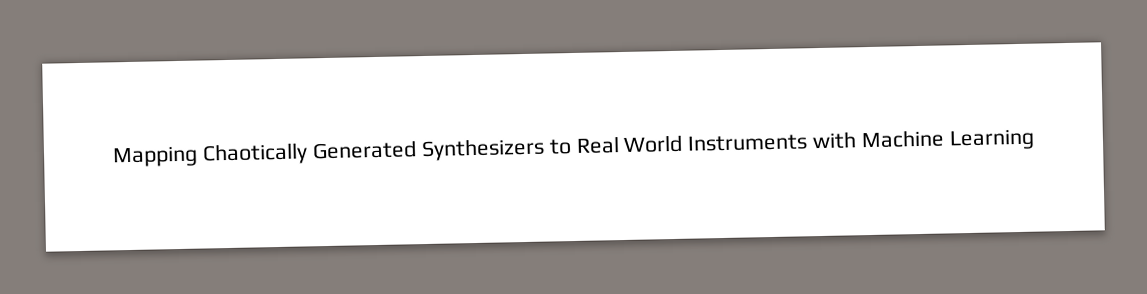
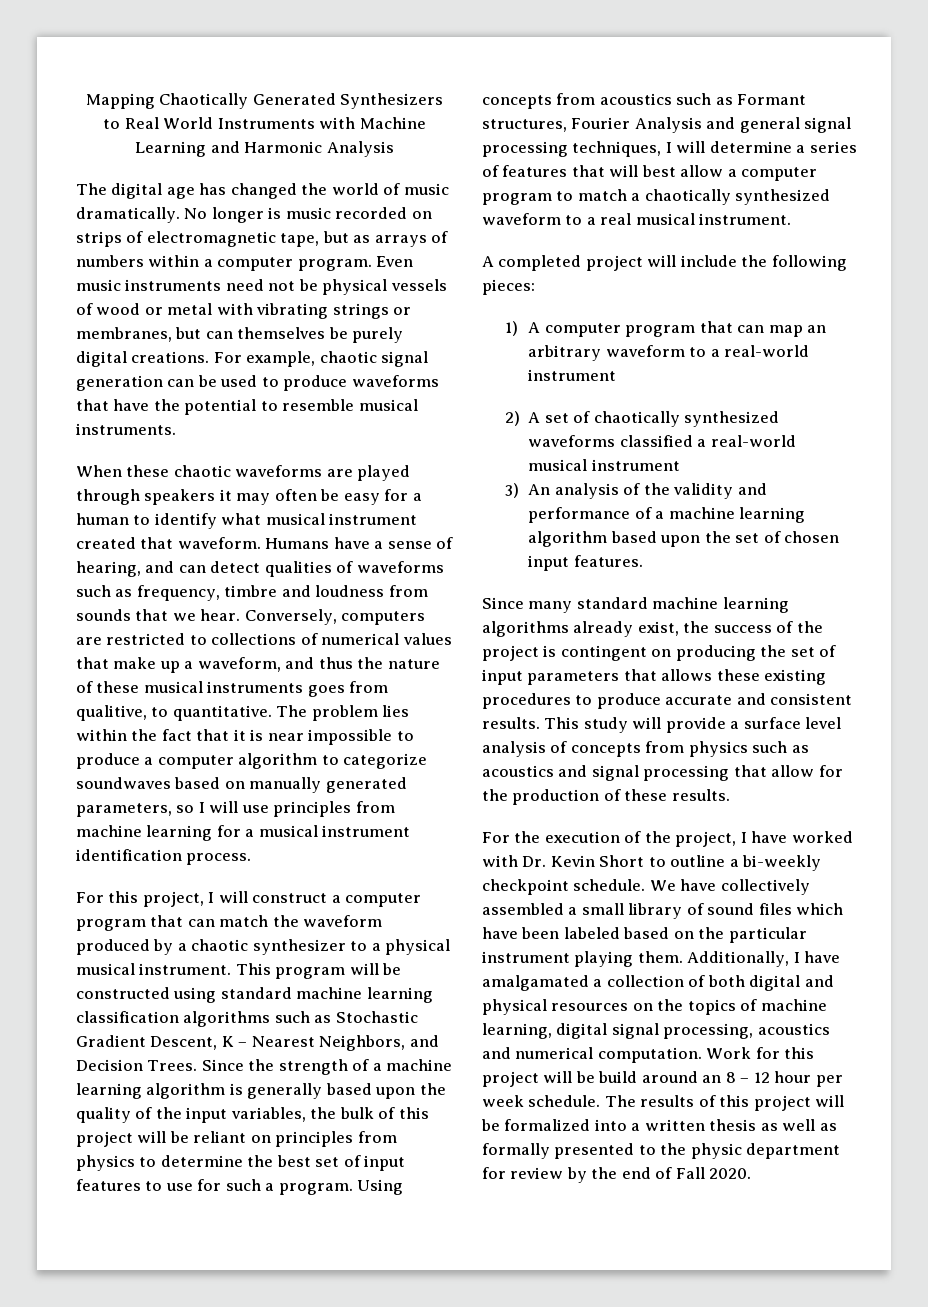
- Mapping Chaotically Generated Synthesizers to Real World Instruments with Machine Learning
+ Mapping Chaotically Generated Synthesizers to Real World Instruments with Machine Learning and Harmonic Analysis
+ The digital age has changed the world of music dramatically. No longer is music recorded on strips of electromagnetic tape, but as arrays of numbers within a computer program. Even music instruments need not be physical vessels of wood or metal with vibrating strings or membranes, but can themselves be purely digital creations. For example, chaotic signal generation can be used to produce waveforms that have the potential to resemble musical instruments.
+ When these chaotic waveforms are played through speakers it may often be easy for a human to identify what musical instrument created that waveform. Humans have a sense of hearing, and can detect qualities of waveforms such as frequency, timbre and loudness from sounds that we hear. Conversely, computers are restricted to collections of numerical values that make up a waveform, and thus the nature of these musical instruments goes from qualitive, to quantitative. The problem lies within the fact that it is near impossible to produce a computer algorithm to categorize soundwaves based on manually generated parameters, so I will use principles from machine learning for a musical instrument identification process.
+ For this project, I will construct a computer program that can match the waveform produced by a chaotic synthesizer to a physical musical instrument. This program will be constructed using standard machine learning classification algorithms such as Stochastic Gradient Descent, K – Nearest Neighbors, and Decision Trees. Since the strength of a machine learning algorithm is generally based upon the quality of the input variables, the bulk of this project will be reliant on principles from physics to determine the best set of input features to use for such a program. Using concepts from acoustics such as Formant structures, Fourier Analysis and general signal processing techniques, I will determine a series of features that will best allow a computer program to match a chaotically synthesized waveform to a real musical instrument.
+ A completed project will include the following pieces:
+ 1) A computer program that can map an arbitrary waveform to a real-world instrument
+ 2) A set of chaotically synthesized waveforms classified a real-world musical instrument
+ 3) An analysis of the validity and performance of a machine learning algorithm based upon the set of chosen input features.
+ Since many standard machine learning algorithms already exist, the success of the project is contingent on producing the set of input parameters that allows these existing procedures to produce accurate and consistent results. This study will provide a surface level analysis of concepts from physics such as acoustics and signal processing that allow for the production of these results.
+ For the execution of the project, I have worked with Dr. Kevin Short to outline a bi-weekly checkpoint schedule. We have collectively assembled a small library of sound files which have been labeled based on the particular instrument playing them. Additionally, I have amalgamated a collection of both digital and physical resources on the topics of machine learning, digital signal processing, acoustics and numerical computation. Work for this project will be build around an 8 – 12 hour per week schedule. The results of this project will be formalized into a written thesis as well as formally presented to the physic department for review by the end of Fall 2020.

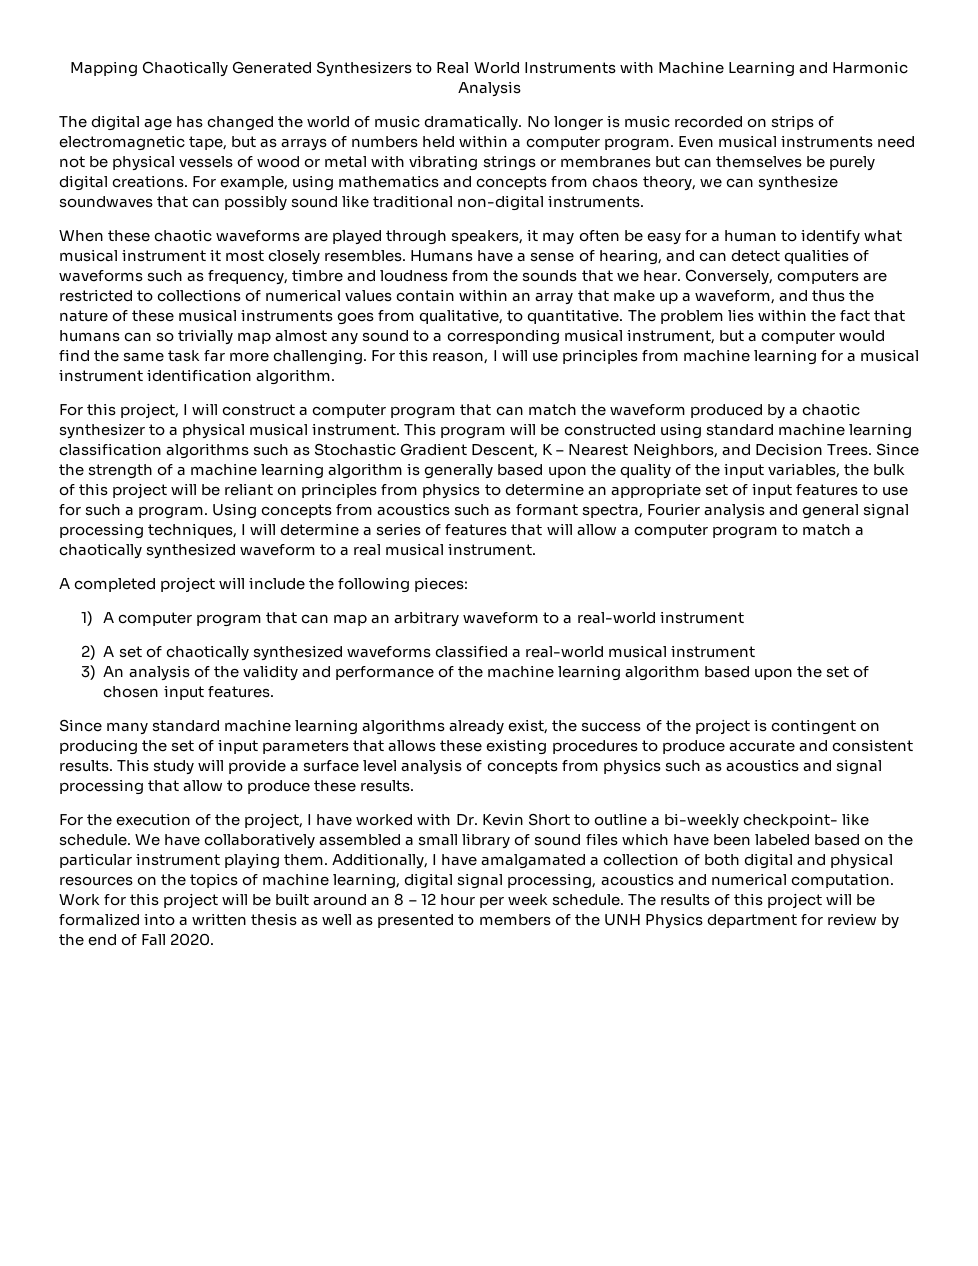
- No longer is music recorded on strips of electromagnetic tape, but as arrays of numbers within a computer program.
+ No longer is music recorded on strips of electromagnetic tape, but as arrays of numbers held within a computer program.
- Even music instruments need not be physical vessels of wood or metal with vibrating strings or membranes, but can themselves be purely digital creations.
+ Even musical instruments need not be physical vessels of wood or metal with vibrating strings or membranes but can themselves be purely digital creations.
- For example, chaotic signal generation can be used to produce waveforms that have the potential to resemble musical instruments.
+ For example, using mathematics and concepts from chaos theory, we can synthesize soundwaves that can possibly sound like traditional non-digital instruments.
- When these chaotic waveforms are played through speakers it may often be easy for a human to identify what musical instrument created that waveform.
+ When these chaotic waveforms are played through speakers, it may often be easy for a human to identify what musical instrument it most closely resembles.
- Humans have a sense of hearing, and can detect qualities of waveforms such as frequency, timbre and loudness from sounds that we hear.
+ Humans have a sense of hearing, and can detect qualities of waveforms such as frequency, timbre and loudness from the sounds that we hear.
- Conversely, computers are restricted to collections of numerical values that make up a waveform, and thus the nature of these musical instruments goes from qualitive, to quantitative.
+ Conversely, computers are restricted to collections of numerical values contain within an array that make up a waveform, and thus the nature of these musical instruments goes from qualitative, to quantitative.
- The problem lies within the fact that it is near impossible to produce a computer algorithm to categorize soundwaves based on manually generated parameters, so I will use principles from machine learning for a musical instrument identification process.
+ The problem lies within the fact that humans can so trivially map almost any sound to a corresponding musical instrument, but a computer would find the same task far more challenging. For this reason, I will use principles from machine learning for a musical instrument identification algorithm.
- Since the strength of a machine learning algorithm is generally based upon the quality of the input variables, the bulk of this project will be reliant on principles from physics to determine the best set of input features to use for such a program.
+ Since the strength of a machine learning algorithm is generally based upon the quality of the input variables, the bulk of this project will be reliant on principles from physics to determine an appropriate set of input features to use for such a program.
- Using concepts from acoustics such as Formant structures, Fourier Analysis and general signal processing techniques, I will determine a series of features that will best allow a computer program to match a chaotically synthesized waveform to a real musical instrument.
+ Using concepts from acoustics such as formant spectra, Fourier analysis and general signal processing techniques, I will determine a series of features that will allow a computer program to match a chaotically synthesized waveform to a real musical instrument.
- 3) An analysis of the validity and performance of a machine learning algorithm based upon the set of chosen input features.
+ 3) An analysis of the validity and performance of the machine learning algorithm based upon the set of chosen input features.
- This study will provide a surface level analysis of concepts from physics such as acoustics and signal processing that allow for the production of these results.
+ This study will provide a surface level analysis of concepts from physics such as acoustics and signal processing that allow to produce these results.
- For the execution of the project, I have worked with Dr. Kevin Short to outline a bi-weekly checkpoint schedule.
+ For the execution of the project, I have worked with Dr. Kevin Short to outline a bi-weekly checkpoint- like schedule.
- We have collectively assembled a small library of sound files which have been labeled based on the particular instrument playing them.
+ We have collaboratively assembled a small library of sound files which have been labeled based on the particular instrument playing them.
- Work for this project will be build around an 8 – 12 hour per week schedule.
+ Work for this project will be built around an 8 – 12 hour per week schedule.
- The results of this project will be formalized into a written thesis as well as formally presented to the physic department for review by the end of Fall 2020.
+ The results of this project will be formalized into a written thesis as well as presented to members of the UNH Physics department for review by the end of Fall 2020.

